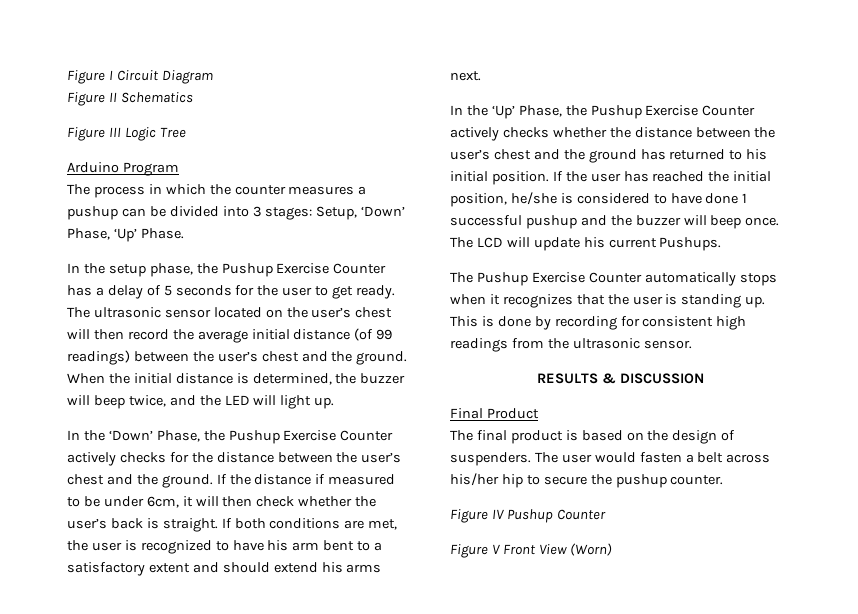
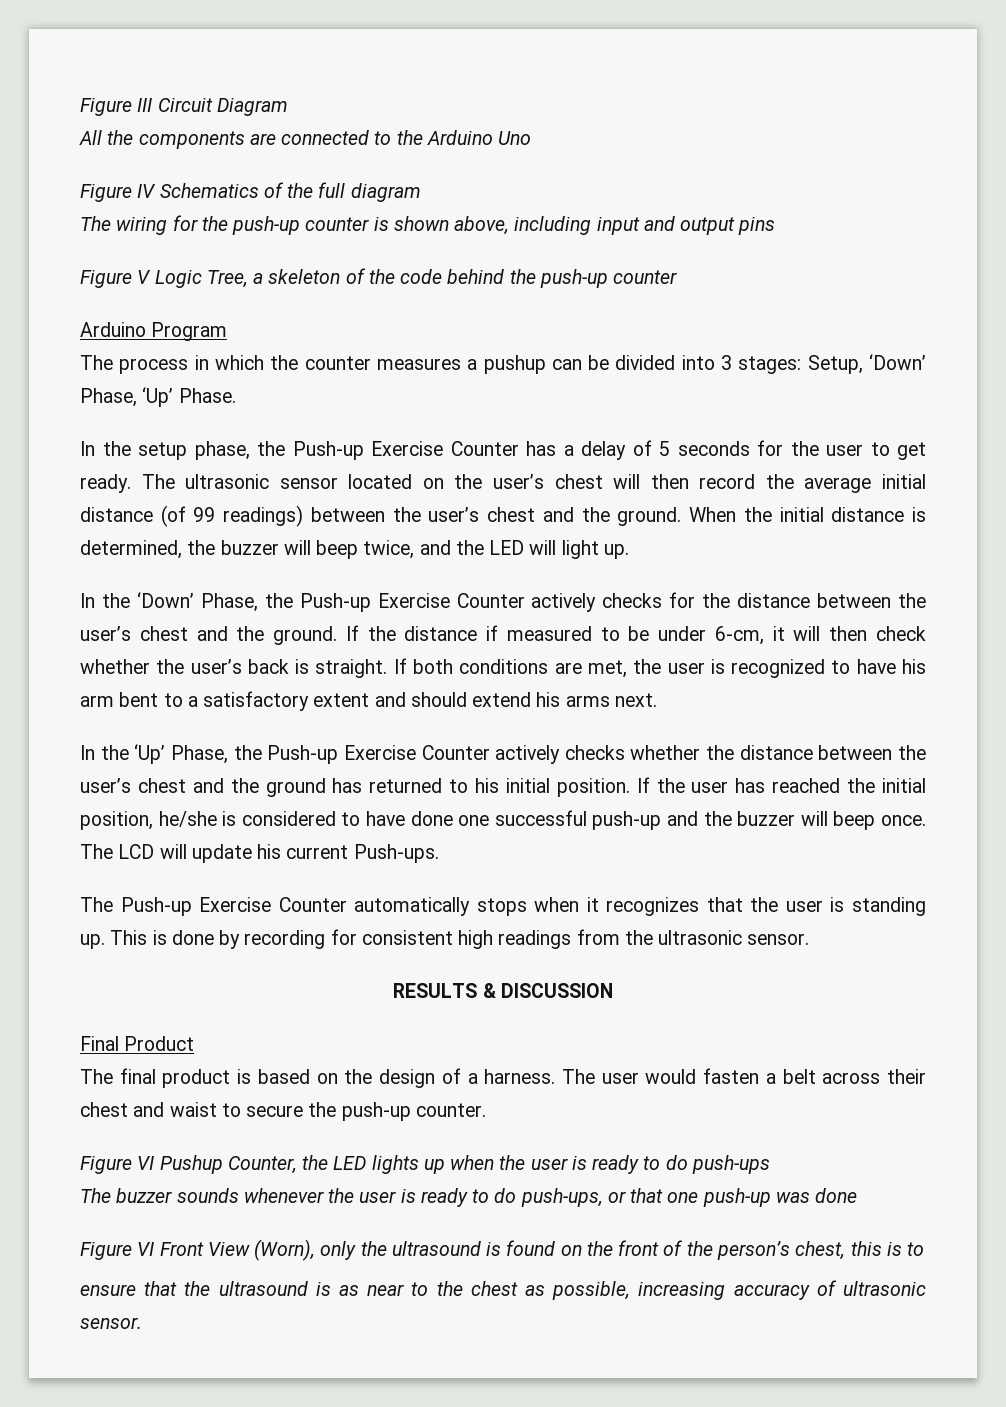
- Figure I Circuit Diagram
+ Figure III Circuit Diagram
- Figure II Schematics
- Figure III Logic Tree
+ All the components are connected to the Arduino Uno
+ Figure IV Schematics of the full diagram
+ The wiring for the push-up counter is shown above, including input and output pins
+ Figure V Logic Tree, a skeleton of the code behind the push-up counter
- In the setup phase, the Pushup Exercise Counter has a delay of 5 seconds for the user to get ready.
+ In the setup phase, the Push-up Exercise Counter has a delay of 5 seconds for the user to get ready.
- In the ‘Down’ Phase, the Pushup Exercise Counter actively checks for the distance between the user’s chest and the ground.
+ In the ‘Down’ Phase, the Push-up Exercise Counter actively checks for the distance between the user’s chest and the ground.
- If the distance if measured to be under 6cm, it will then check whether the user’s back is straight.
+ If the distance if measured to be under 6-cm, it will then check whether the user’s back is straight.
- In the ‘Up’ Phase, the Pushup Exercise Counter actively checks whether the distance between the user’s chest and the ground has returned to his initial position.
+ In the ‘Up’ Phase, the Push-up Exercise Counter actively checks whether the distance between the user’s chest and the ground has returned to his initial position.
- If the user has reached the initial position, he/she is considered to have done 1 successful pushup and the buzzer will beep once.
+ If the user has reached the initial position, he/she is considered to have done one successful push-up and the buzzer will beep once.
- The LCD will update his current Pushups.
- The Pushup Exercise Counter automatically stops when it recognizes that the user is standing up.
+ The LCD will update his current Push-ups.
+ The Push-up Exercise Counter automatically stops when it recognizes that the user is standing up.
- The final product is based on the design of suspenders.
+ The final product is based on the design of a harness.
- The user would fasten a belt across his/her hip to secure the pushup counter.
+ The user would fasten a belt across their chest and waist to secure the push-up counter.
- Figure IV Pushup Counter
- Figure V Front View (Worn)
+ Figure VI Pushup Counter, the LED lights up when the user is ready to do push-ups
+ The buzzer sounds whenever the user is ready to do push-ups, or that one push-up was done
+ Figure VI Front View (Worn), only the ultrasound is found on the front of the person’s chest, this is to
+ ensure that the ultrasound is as near to the chest as possible, increasing accuracy of ultrasonic sensor.

